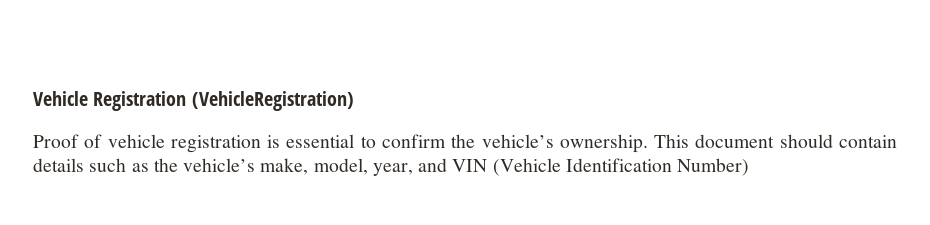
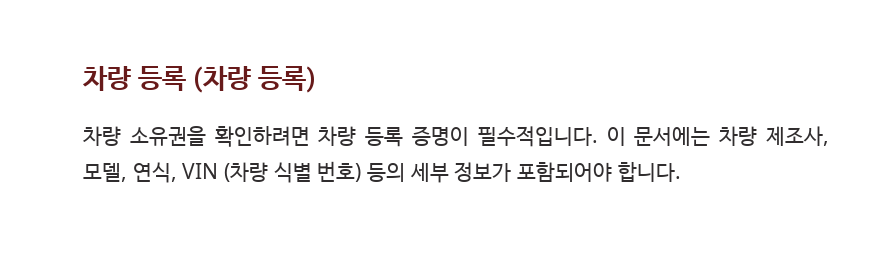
- Vehicle Registration (VehicleRegistration)
- Proof of vehicle registration is essential to confirm the vehicle’s ownership. This document should contain details such as the vehicle’s make, model, year, and VIN (Vehicle Identification Number)
+ 차량 등록 (차량 등록)
+ 차량 소유권을 확인하려면 차량 등록 증명이 필수적입니다. 이 문서에는 차량 제조사, 모델, 연식, VIN (차량 식별 번호) 등의 세부 정보가 포함되어야 합니다.

